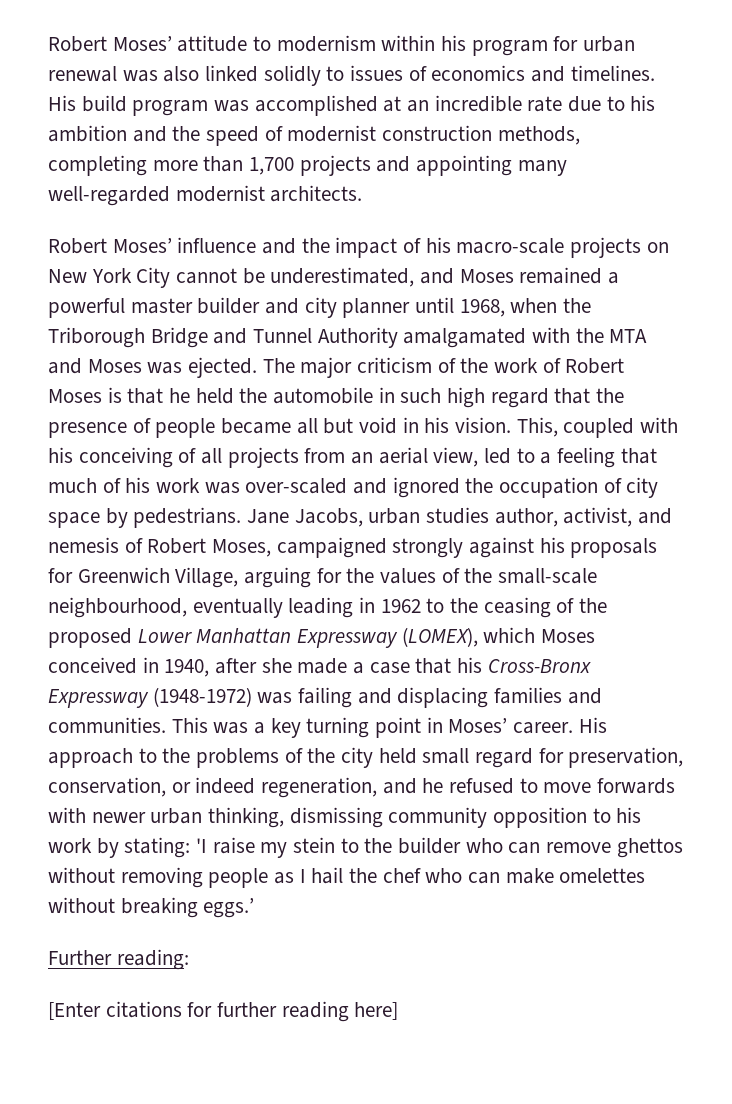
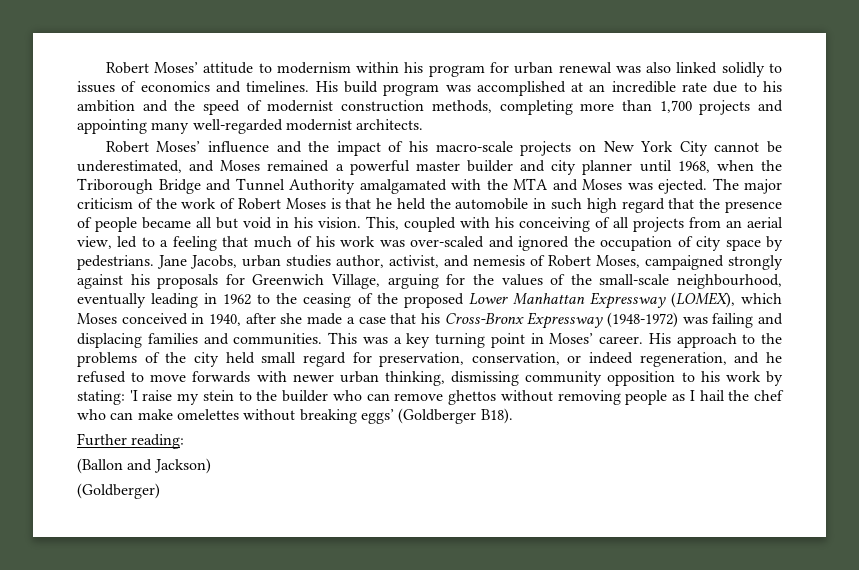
- His approach to the problems of the city held small regard for preservation, conservation, or indeed regeneration, and he refused to move forwards with newer urban thinking, dismissing community opposition to his work by stating: 'I raise my stein to the builder who can remove ghettos without removing people as I hail the chef who can make omelettes without breaking eggs.’
+ His approach to the problems of the city held small regard for preservation, conservation, or indeed regeneration, and he refused to move forwards with newer urban thinking, dismissing community opposition to his work by stating: 'I raise my stein to the builder who can remove ghettos without removing people as I hail the chef who can make omelettes without breaking eggs’ (Goldberger B18).
- [Enter citations for further reading here]
+ (Ballon and Jackson)
+ (Goldberger)

